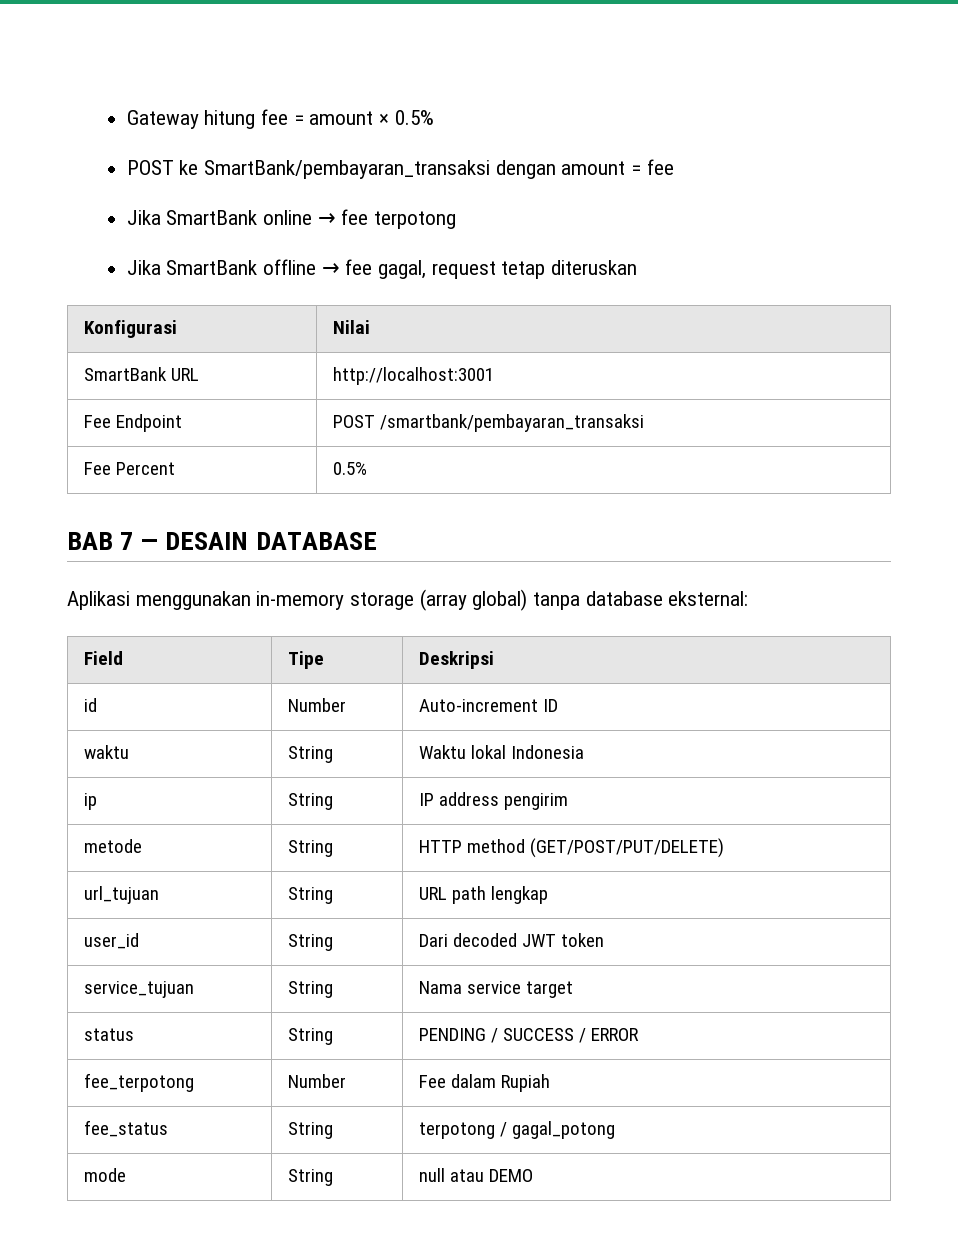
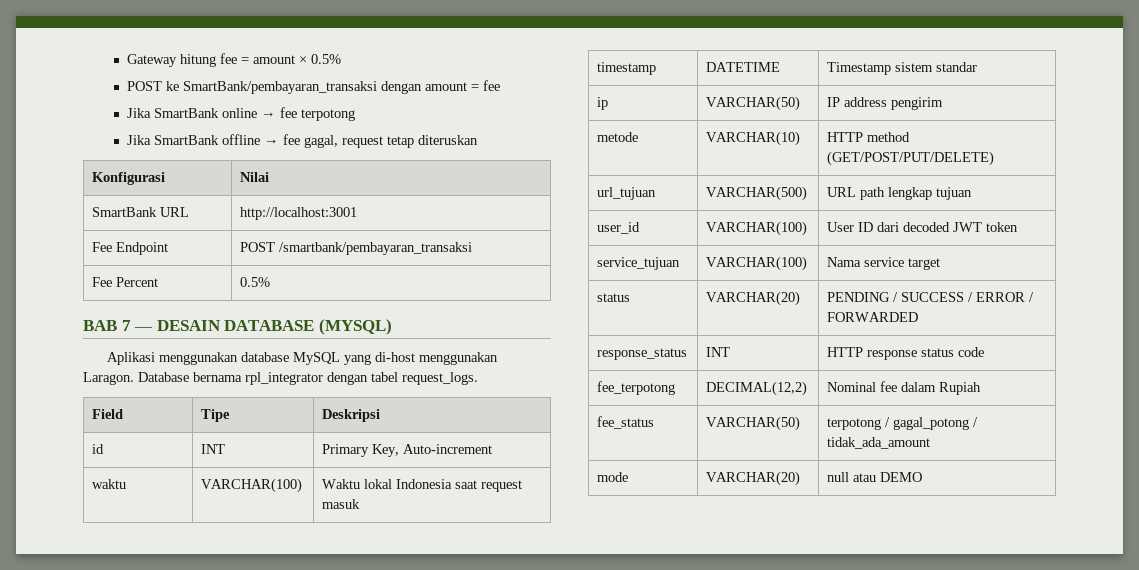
- BAB 7 — DESAIN DATABASE
+ BAB 7 — DESAIN DATABASE (MYSQL)
- Aplikasi menggunakan in-memory storage (array global) tanpa database eksternal:
+ Aplikasi menggunakan database MySQL yang di-host menggunakan Laragon. Database bernama rpl_integrator dengan tabel request_logs.
- id | Number | Auto-increment ID
+ id | INT | Primary Key, Auto-increment
- waktu | String | Waktu lokal Indonesia
+ waktu | VARCHAR(100) | Waktu lokal Indonesia saat request masuk
+ timestamp | DATETIME | Timestamp sistem standar
- ip | String | IP address pengirim
+ ip | VARCHAR(50) | IP address pengirim
- metode | String | HTTP method (GET/POST/PUT/DELETE)
+ metode | VARCHAR(10) | HTTP method (GET/POST/PUT/DELETE)
- url_tujuan | String | URL path lengkap
+ url_tujuan | VARCHAR(500) | URL path lengkap tujuan
- user_id | String | Dari decoded JWT token
+ user_id | VARCHAR(100) | User ID dari decoded JWT token
- service_tujuan | String | Nama service target
+ service_tujuan | VARCHAR(100) | Nama service target
- status | String | PENDING / SUCCESS / ERROR
- fee_terpotong | Number | Fee dalam Rupiah
+ status | VARCHAR(20) | PENDING / SUCCESS / ERROR / FORWARDED
+ response_status | INT | HTTP response status code
+ fee_terpotong | DECIMAL(12,2) | Nominal fee dalam Rupiah
- fee_status | String | terpotong / gagal_potong
+ fee_status | VARCHAR(50) | terpotong / gagal_potong / tidak_ada_amount
- mode | String | null atau DEMO
+ mode | VARCHAR(20) | null atau DEMO

